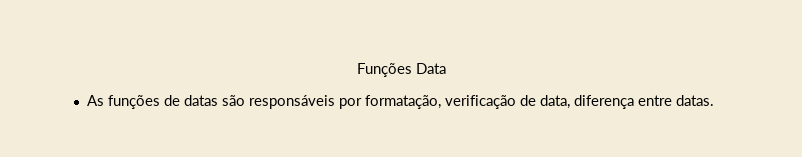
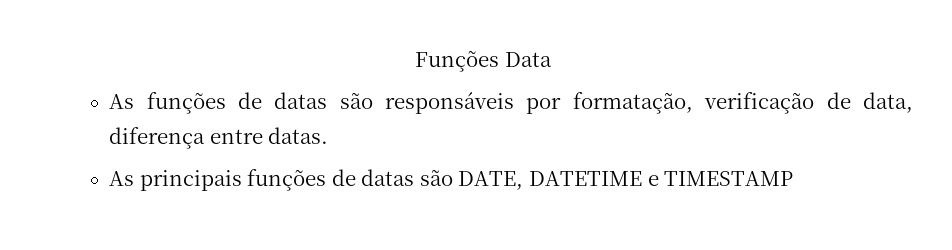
+ As principais funções de datas são DATE, DATETIME e TIMESTAMP

